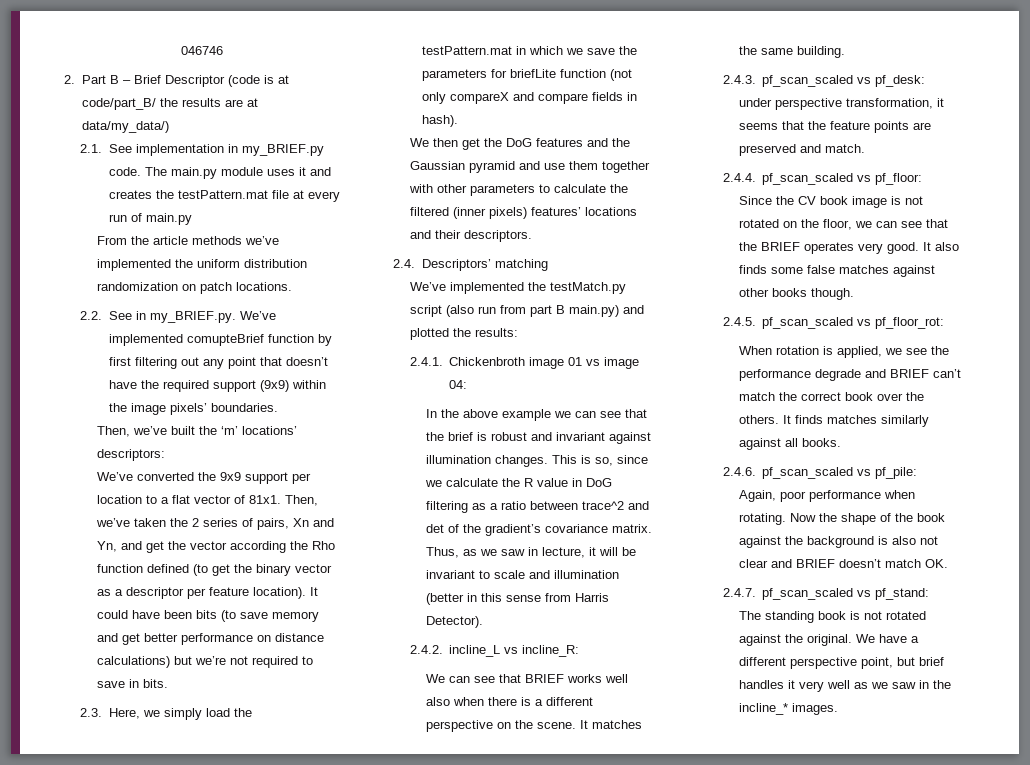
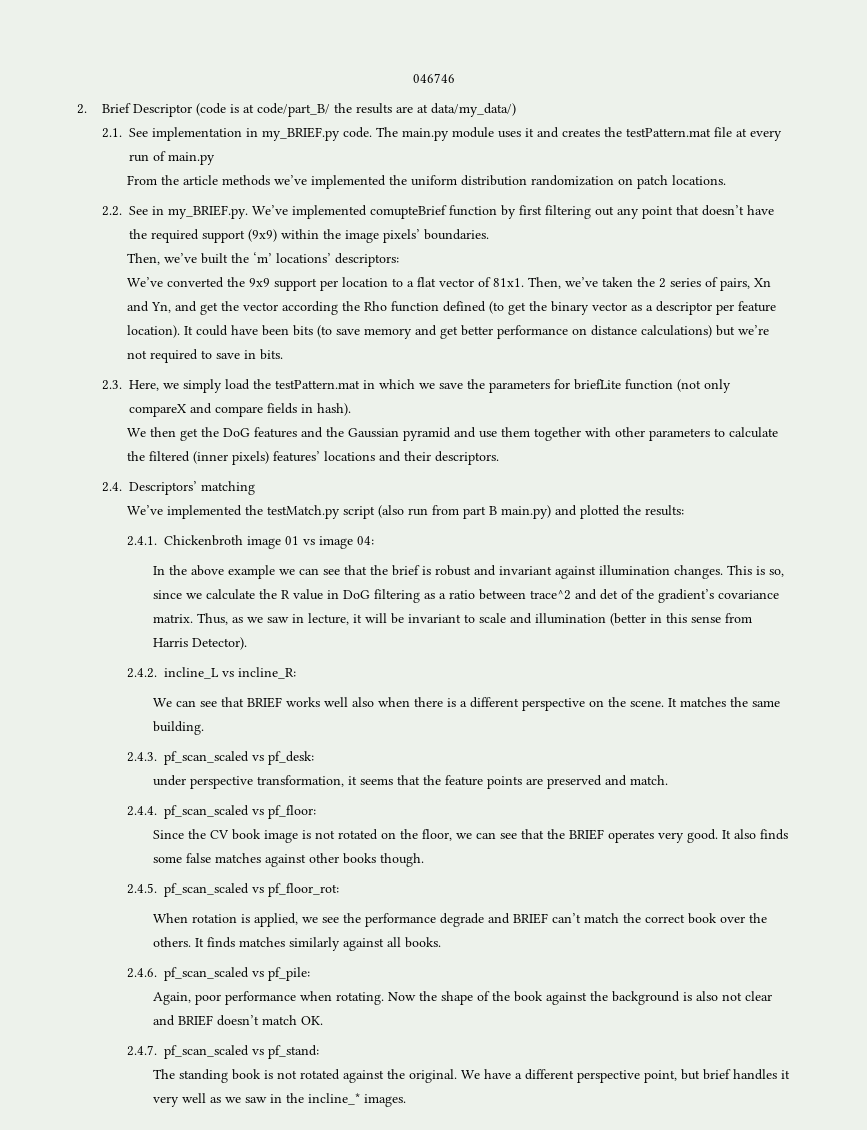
- 2. Part B – Brief Descriptor (code is at code/part_B/ the results are at data/my_data/)
+ 2. Brief Descriptor (code is at code/part_B/ the results are at data/my_data/)

